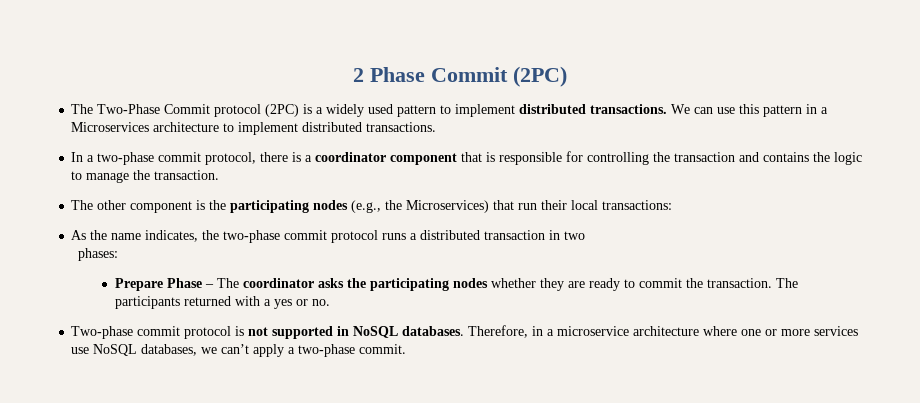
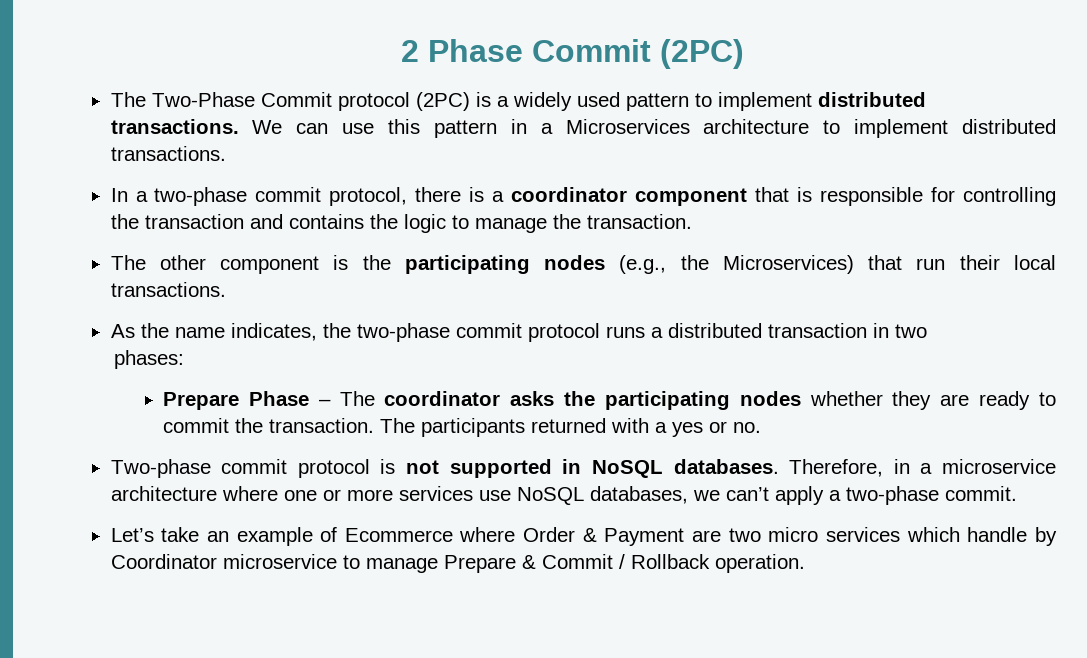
- The other component is the participating nodes (e.g., the Microservices) that run their local transactions:
+ The other component is the participating nodes (e.g., the Microservices) that run their local transactions.
+ Let’s take an example of Ecommerce where Order & Payment are two micro services which handle by Coordinator microservice to manage Prepare & Commit / Rollback operation.

